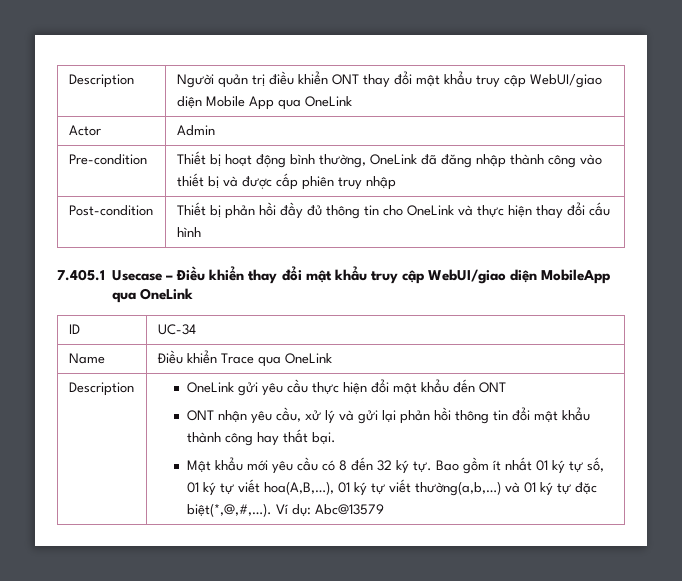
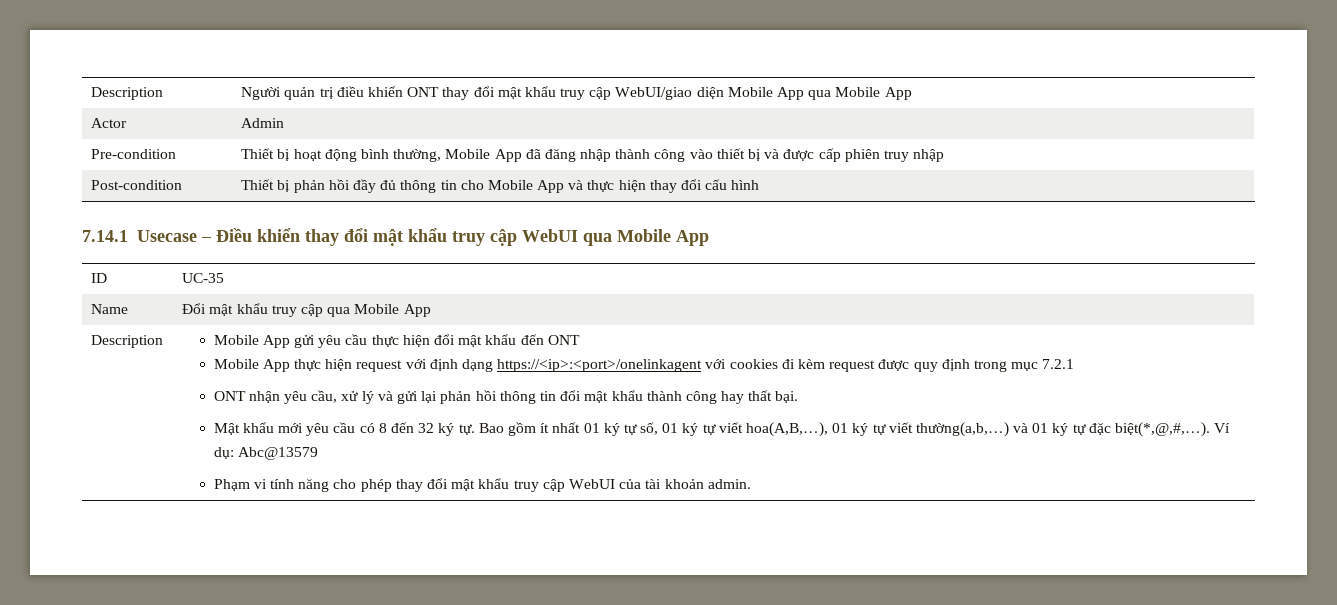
- Description | Người quản trị điều khiển ONT thay đổi mật khẩu truy cập WebUI/giao diện Mobile App qua OneLink
+ Description | Người quản trị điều khiển ONT thay đổi mật khẩu truy cập WebUI/giao diện Mobile App qua Mobile App
- Pre-condition | Thiết bị hoạt động bình thường, OneLink đã đăng nhập thành công vào thiết bị và được cấp phiên truy nhập
+ Pre-condition | Thiết bị hoạt động bình thường, Mobile App đã đăng nhập thành công vào thiết bị và được cấp phiên truy nhập
- Post-condition | Thiết bị phản hồi đầy đủ thông tin cho OneLink và thực hiện thay đổi cấu hình
+ Post-condition | Thiết bị phản hồi đầy đủ thông tin cho Mobile App và thực hiện thay đổi cấu hình
- 7.405.1 Usecase – Điều khiển thay đổi mật khẩu truy cập WebUI/giao diện MobileApp qua OneLink
+ 7.14.1 Usecase – Điều khiển thay đổi mật khẩu truy cập WebUI qua Mobile App
- ID | UC-34
+ ID | UC-35
- Name | Điều khiển Trace qua OneLink
- Description | OneLink gửi yêu cầu thực hiện đổi mật khẩu đến ONT
+ Name | Đổi mật khẩu truy cập qua Mobile App
+ Description | Mobile App gửi yêu cầu thực hiện đổi mật khẩu đến ONT
+ Mobile App thực hiện request với định dạng https://<ip>:<port>/onelinkagent với cookies đi kèm request được quy định trong mục 7.2.1
+ Phạm vi tính năng cho phép thay đổi mật khẩu truy cập WebUI của tài khoản admin.

